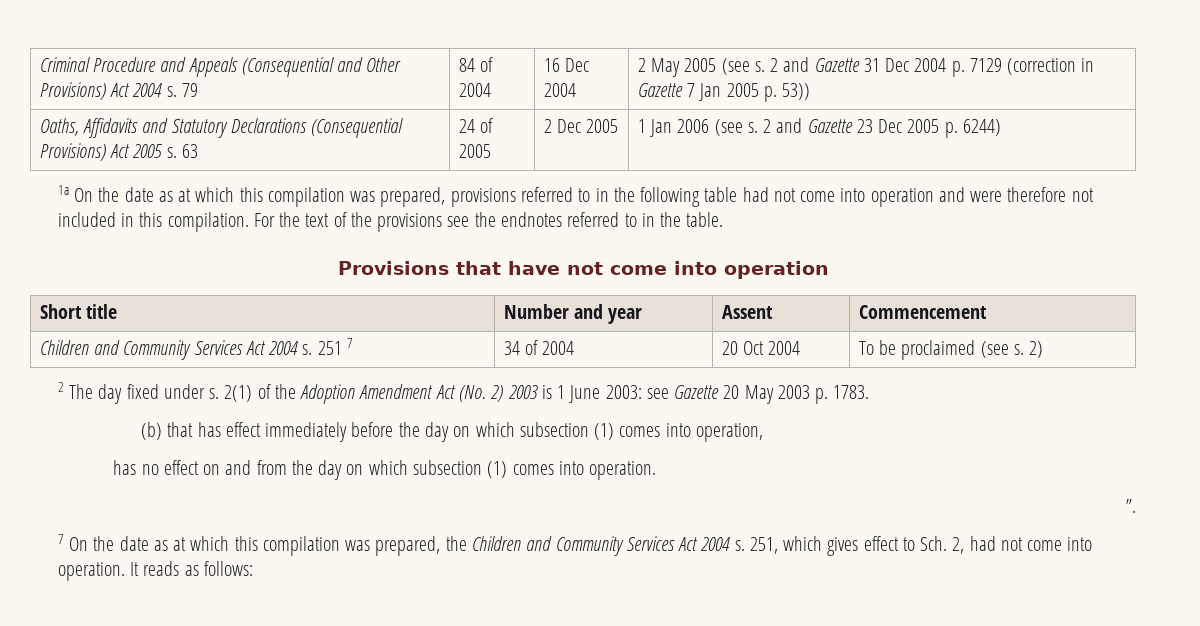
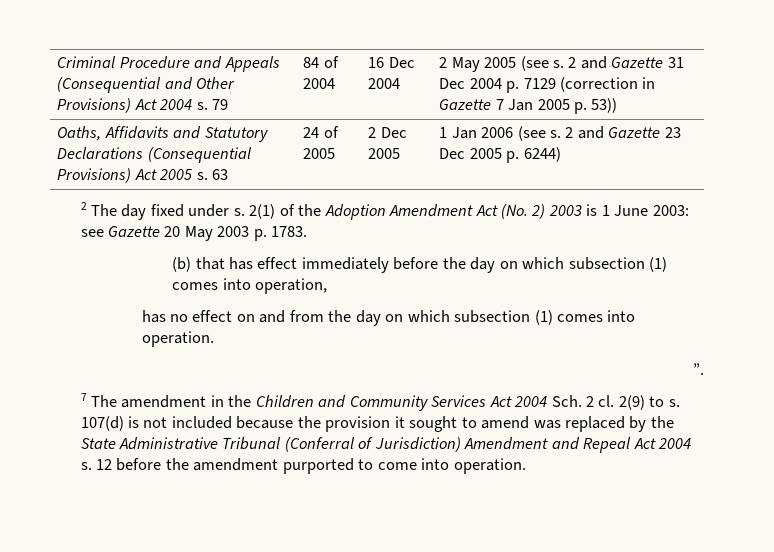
- 1a On the date as at which this compilation was prepared, provisions referred to in the following table had not come into operation and were therefore not included in this compilation. For the text of the provisions see the endnotes referred to in the table.
- Provisions that have not come into operation
- Short title | Number and year | Assent | Commencement
- Children and Community Services Act 2004 s. 251 7 | 34 of 2004 | 20 Oct 2004 | To be proclaimed (see s. 2)
- 7 On the date as at which this compilation was prepared, the Children and Community Services Act 2004 s. 251, which gives effect to Sch. 2, had not come into operation. It reads as follows:
+ 7 The amendment in the Children and Community Services Act 2004 Sch. 2 cl. 2(9) to s. 107(d) is not included because the provision it sought to amend was replaced by the State Administrative Tribunal (Conferral of Jurisdiction) Amendment and Repeal Act 2004 s. 12 before the amendment purported to come into operation.

